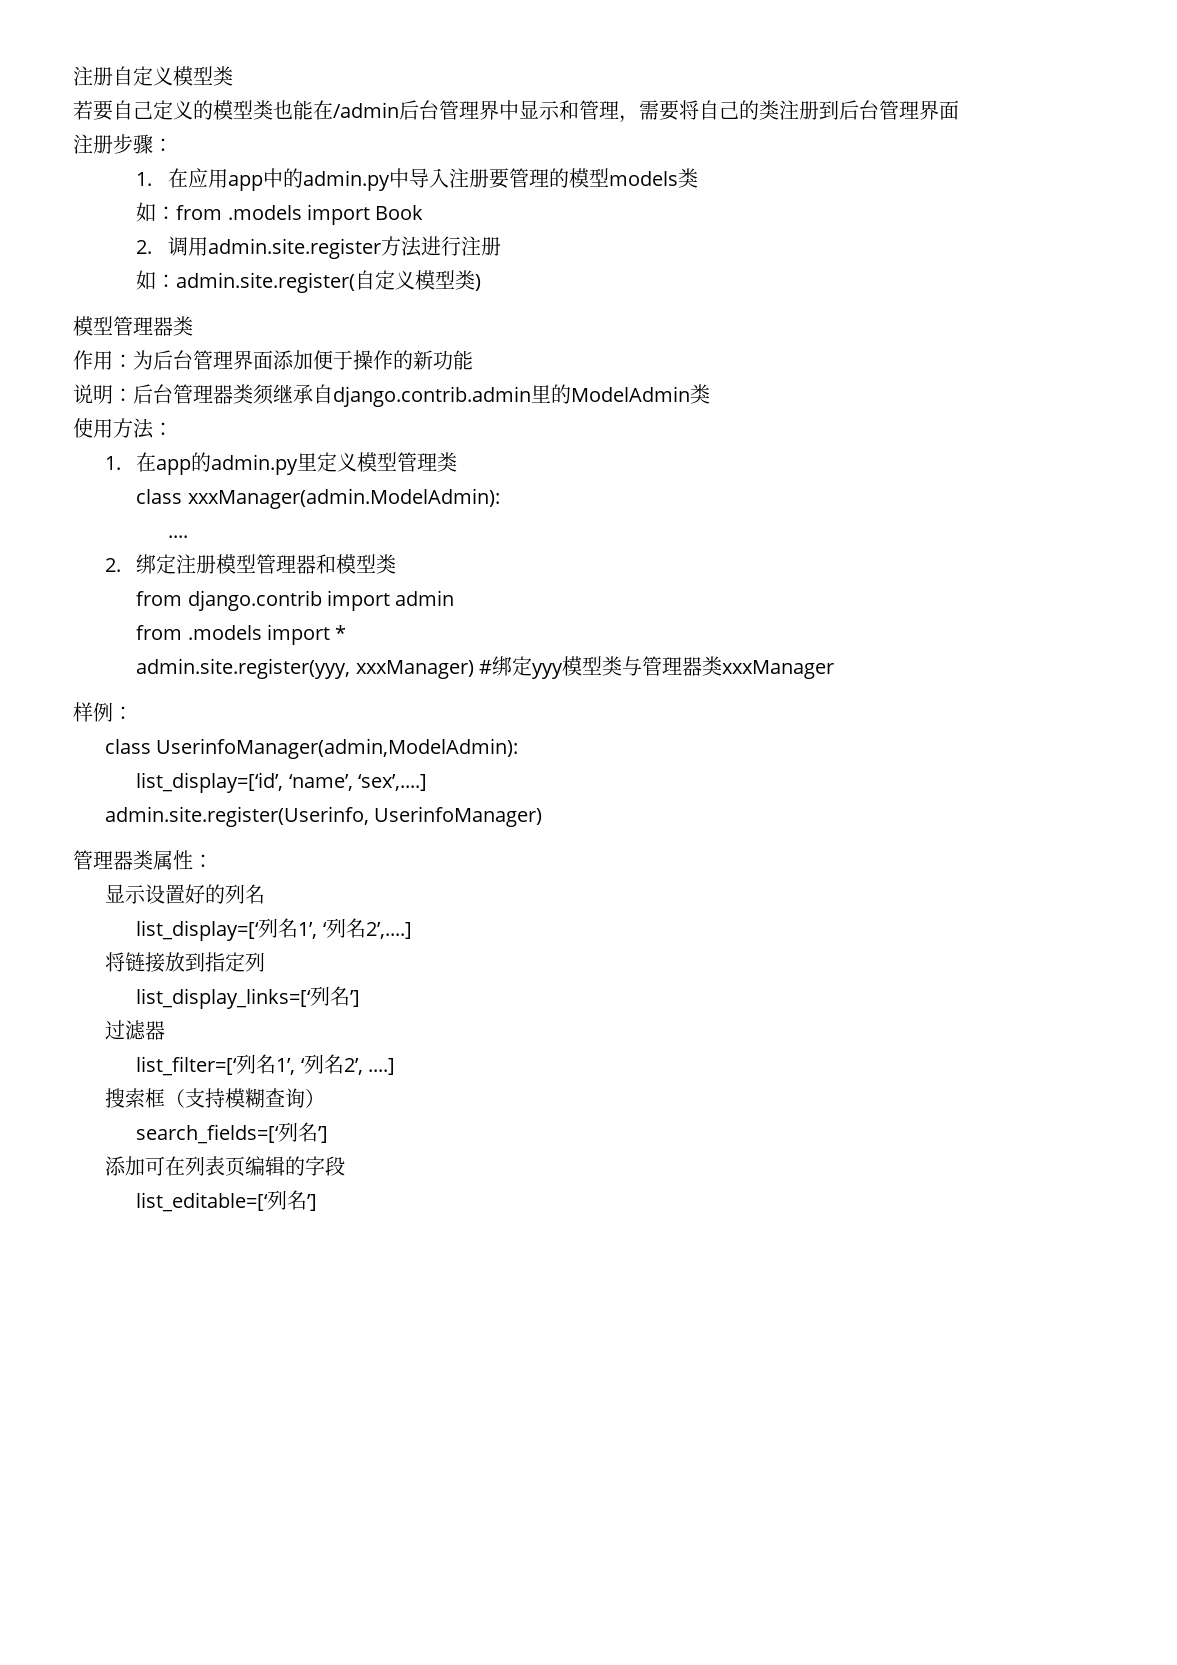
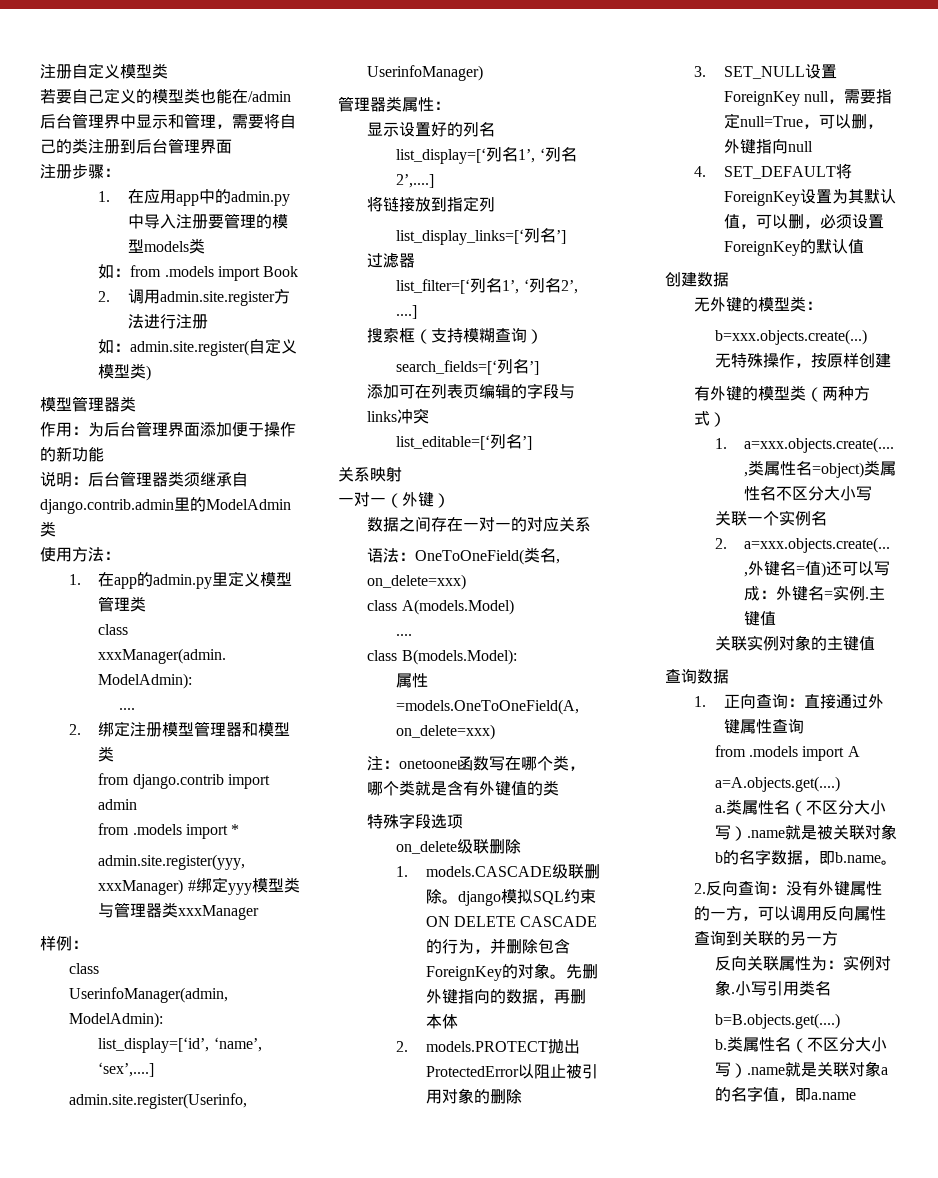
- 添加可在列表页编辑的字段
+ 添加可在列表页编辑的字段与links冲突
+ 关系映射
+ 一对一（外键）
+ 数据之间存在一对一的对应关系
+ 语法：OneToOneField(类名, on_delete=xxx)
+ class A(models.Model)
+ ....
+ class B(models.Model):
+ 属性=models.OneToOneField(A, on_delete=xxx)
+ 注：onetoone函数写在哪个类，哪个类就是含有外键值的类
+ 特殊字段选项
+ on_delete级联删除
+ 1. models.CASCADE级联删除。django模拟SQL约束ON DELETE CASCADE的行为，并删除包含ForeignKey的对象。先删外键指向的数据，再删本体
+ 2. models.PROTECT抛出ProtectedError以阻止被引用对象的删除
+ 3. SET_NULL设置ForeignKey null，需要指定null=True，可以删，外键指向null
+ 4. SET_DEFAULT将ForeignKey设置为其默认值，可以删，必须设置ForeignKey的默认值
+ 创建数据
+ 无外键的模型类：
+ b=xxx.objects.create(...)
+ 无特殊操作，按原样创建
+ 有外键的模型类（两种方式）
+ 1. a=xxx.objects.create(.... ,类属性名=object)类属性名不区分大小写
+ 关联一个实例名
+ 2. a=xxx.objects.create(... ,外键名=值)还可以写成：外键名=实例.主键值
+ 关联实例对象的主键值
+ 查询数据
+ 1.正向查询：直接通过外键属性查询
+ from .models import A
+ a=A.objects.get(....)
+ a.类属性名（不区分大小写）.name就是被关联对象b的名字数据，即b.name。
+ 2.反向查询：没有外键属性的一方，可以调用反向属性查询到关联的另一方
+ 反向关联属性为：实例对象.小写引用类名
+ b=B.objects.get(....)
+ b.类属性名（不区分大小写）.name就是关联对象a的名字值，即a.name

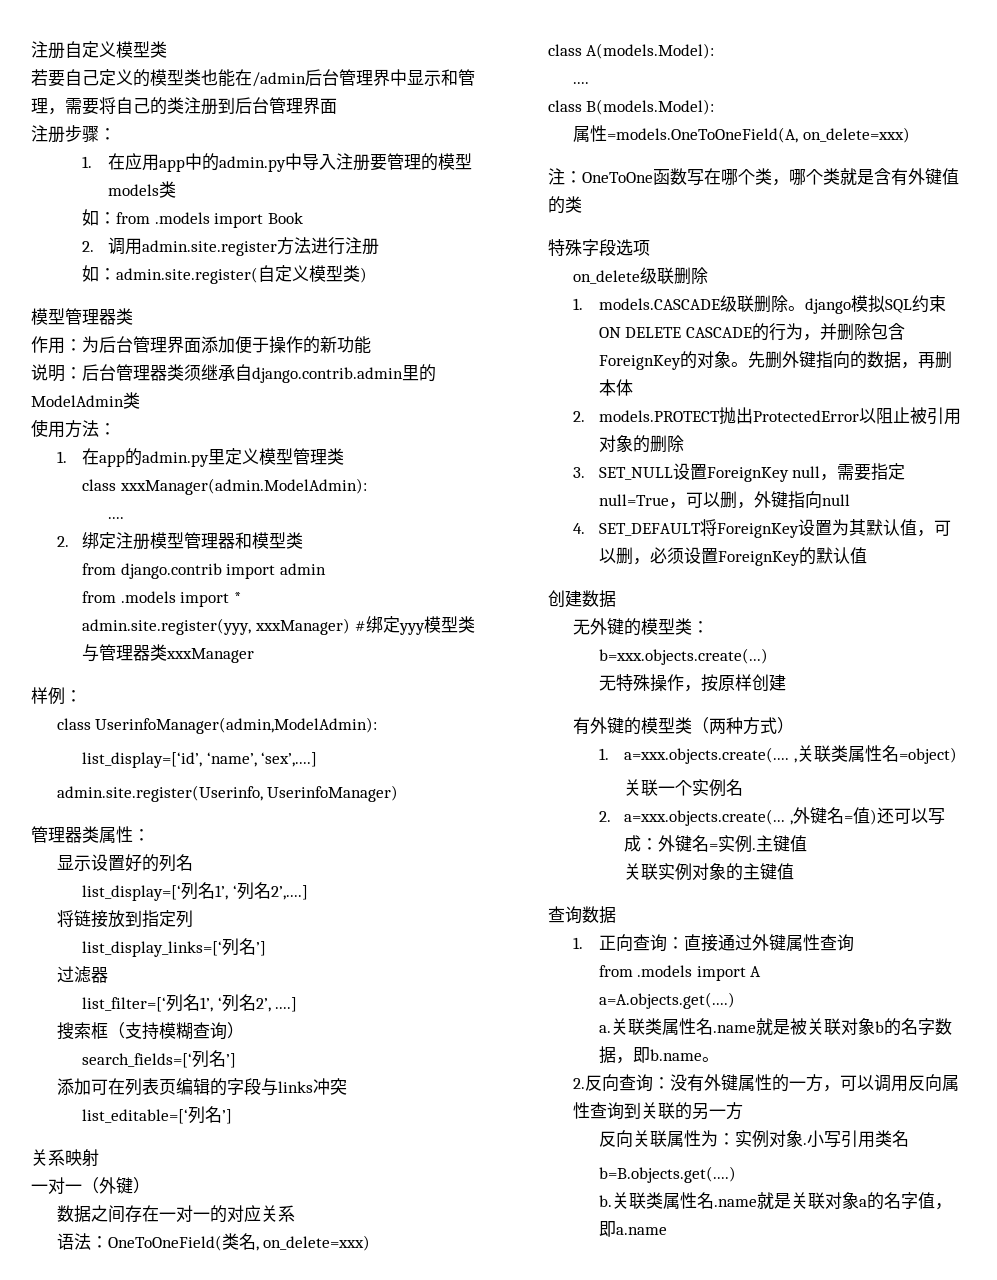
- class A(models.Model)
+ class A(models.Model):
- 注：onetoone函数写在哪个类，哪个类就是含有外键值的类
+ 注：OneToOne函数写在哪个类，哪个类就是含有外键值的类
- 1. a=xxx.objects.create(.... ,类属性名=object)类属性名不区分大小写
+ 1. a=xxx.objects.create(.... ,关联类属性名=object)
- 类属性名（不区分大小写）.name就是被关联对象b的名字数据，即b.name。
+ 关联类属性名.name就是被关联对象b的名字数据，即b.name。
- 类属性名（不区分大小写）.name就是关联对象a的名字值，即a.name
+ 关联类属性名.name就是关联对象a的名字值，即a.name

